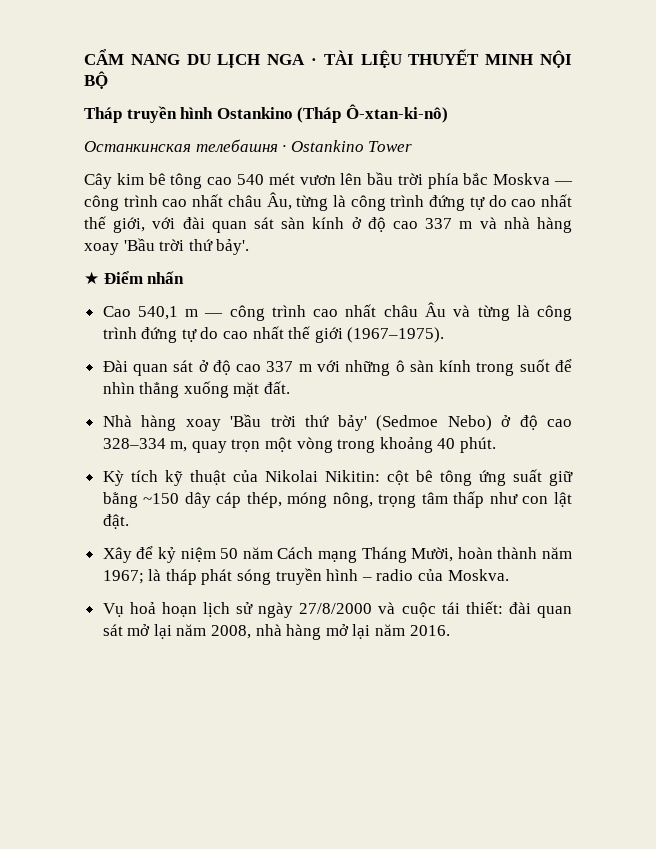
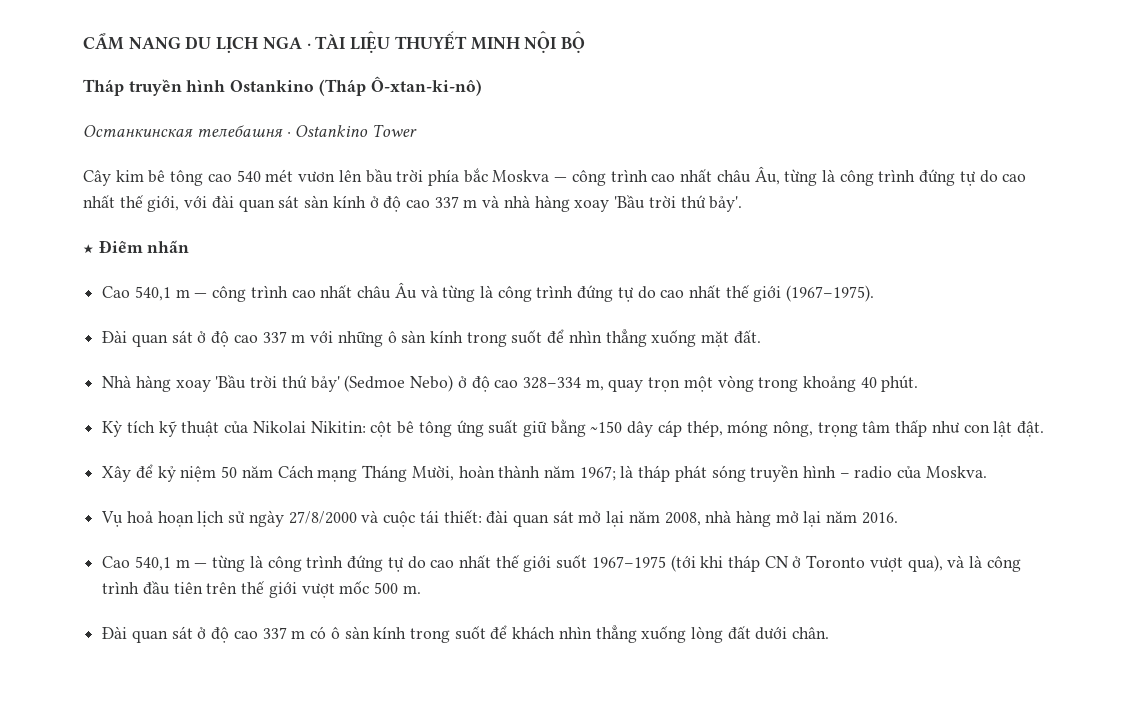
+ Cao 540,1 m — từng là công trình đứng tự do cao nhất thế giới suốt 1967–1975 (tới khi tháp CN ở Toronto vượt qua), và là công trình đầu tiên trên thế giới vượt mốc 500 m.
+ Đài quan sát ở độ cao 337 m có ô sàn kính trong suốt để khách nhìn thẳng xuống lòng đất dưới chân.

